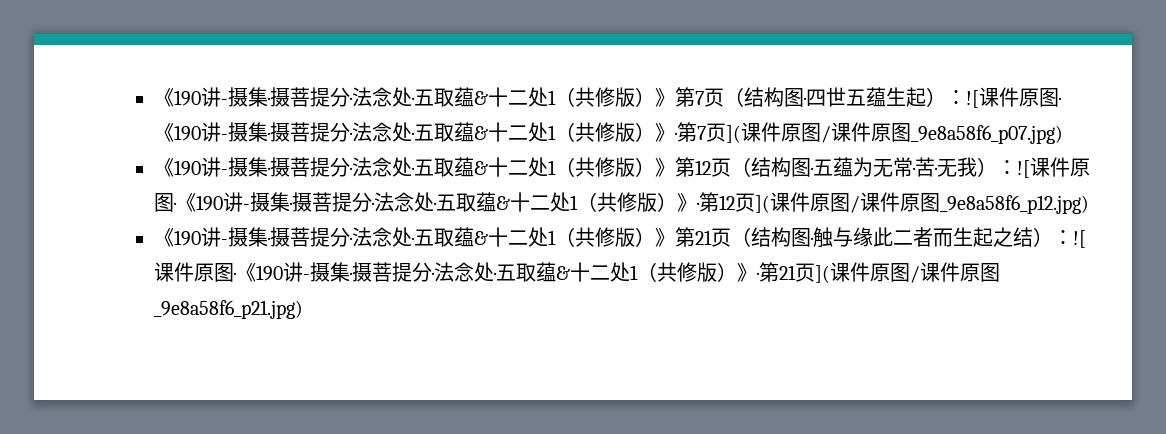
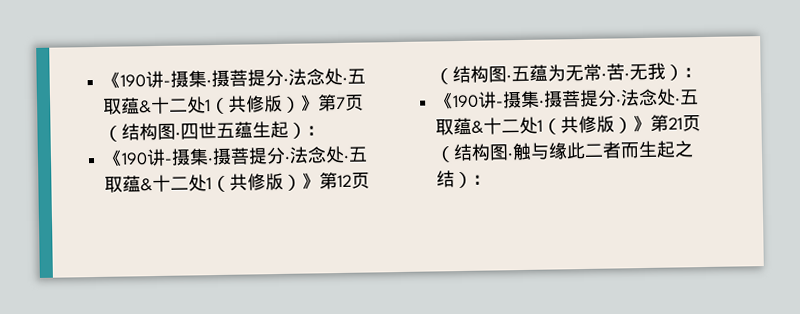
- 《190讲-摄集·摄菩提分·法念处·五取蕴&十二处1（共修版）》第7页（结构图·四世五蕴生起）：![课件原图·《190讲-摄集·摄菩提分·法念处·五取蕴&十二处1（共修版）》·第7页](课件原图/课件原图_9e8a58f6_p07.jpg)
+ 《190讲-摄集·摄菩提分·法念处·五取蕴&十二处1（共修版）》第7页（结构图·四世五蕴生起）：
- 《190讲-摄集·摄菩提分·法念处·五取蕴&十二处1（共修版）》第12页（结构图·五蕴为无常·苦·无我）：![课件原图·《190讲-摄集·摄菩提分·法念处·五取蕴&十二处1（共修版）》·第12页](课件原图/课件原图_9e8a58f6_p12.jpg)
+ 《190讲-摄集·摄菩提分·法念处·五取蕴&十二处1（共修版）》第12页（结构图·五蕴为无常·苦·无我）：
- 《190讲-摄集·摄菩提分·法念处·五取蕴&十二处1（共修版）》第21页（结构图·触与缘此二者而生起之结）：![课件原图·《190讲-摄集·摄菩提分·法念处·五取蕴&十二处1（共修版）》·第21页](课件原图/课件原图_9e8a58f6_p21.jpg)
+ 《190讲-摄集·摄菩提分·法念处·五取蕴&十二处1（共修版）》第21页（结构图·触与缘此二者而生起之结）：

